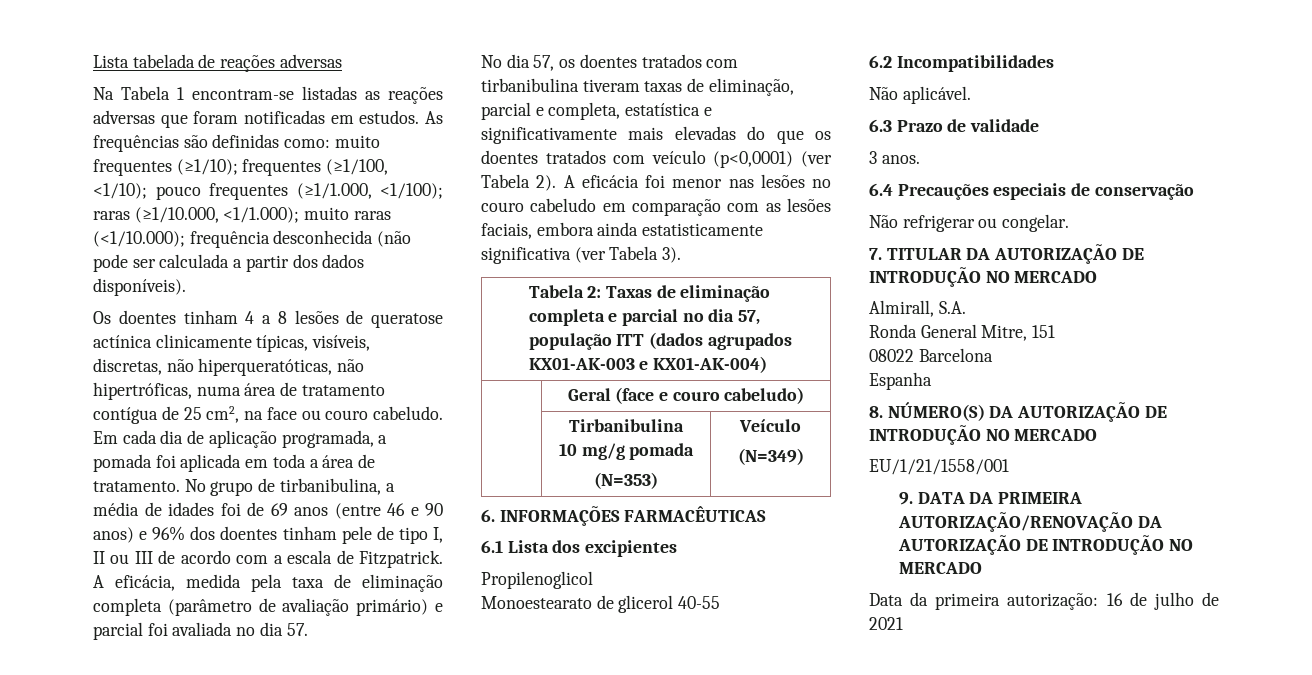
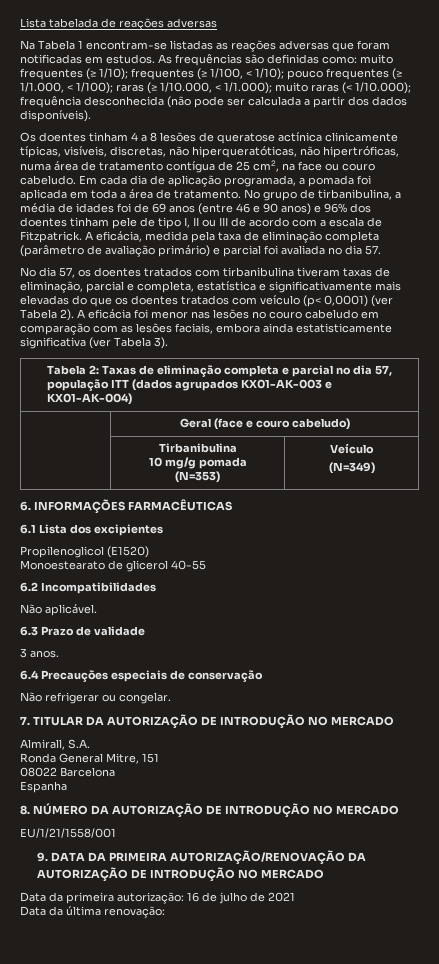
- As frequências são definidas como: muito frequentes (≥1/10); frequentes (≥1/100, <1/10); pouco frequentes (≥1/1.000, <1/100); raras (≥1/10.000, <1/1.000); muito raras (<1/10.000); frequência desconhecida (não pode ser calculada a partir dos dados disponíveis).
+ As frequências são definidas como: muito frequentes (≥ 1/10); frequentes (≥ 1/100, < 1/10); pouco frequentes (≥ 1/1.000, < 1/100); raras (≥ 1/10.000, < 1/1.000); muito raras (< 1/10.000); frequência desconhecida (não pode ser calculada a partir dos dados disponíveis).
- No dia 57, os doentes tratados com tirbanibulina tiveram taxas de eliminação, parcial e completa, estatística e significativamente mais elevadas do que os doentes tratados com veículo (p<0,0001) (ver Tabela 2).
+ No dia 57, os doentes tratados com tirbanibulina tiveram taxas de eliminação, parcial e completa, estatística e significativamente mais elevadas do que os doentes tratados com veículo (p< 0,0001) (ver Tabela 2).
- Propilenoglicol
+ Propilenoglicol (E1520)
- 8. NÚMERO(S) DA AUTORIZAÇÃO DE INTRODUÇÃO NO MERCADO
+ 8. NÚMERO DA AUTORIZAÇÃO DE INTRODUÇÃO NO MERCADO
+ Data da última renovação:

